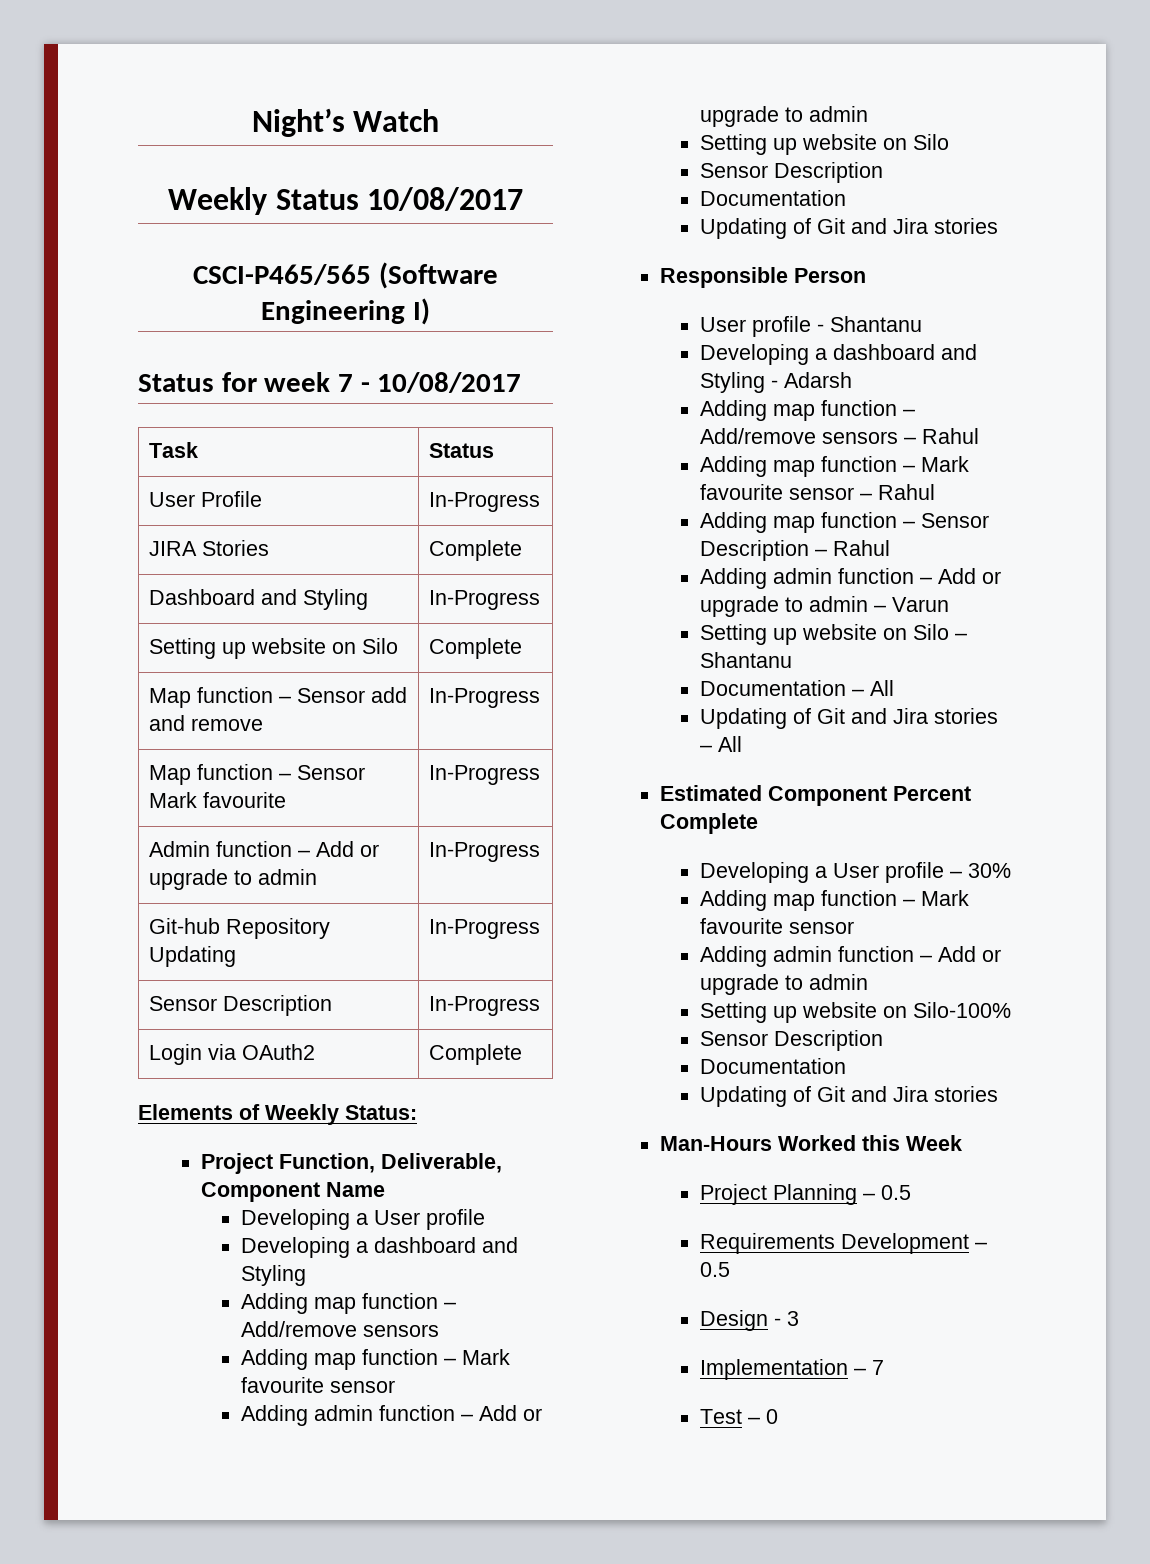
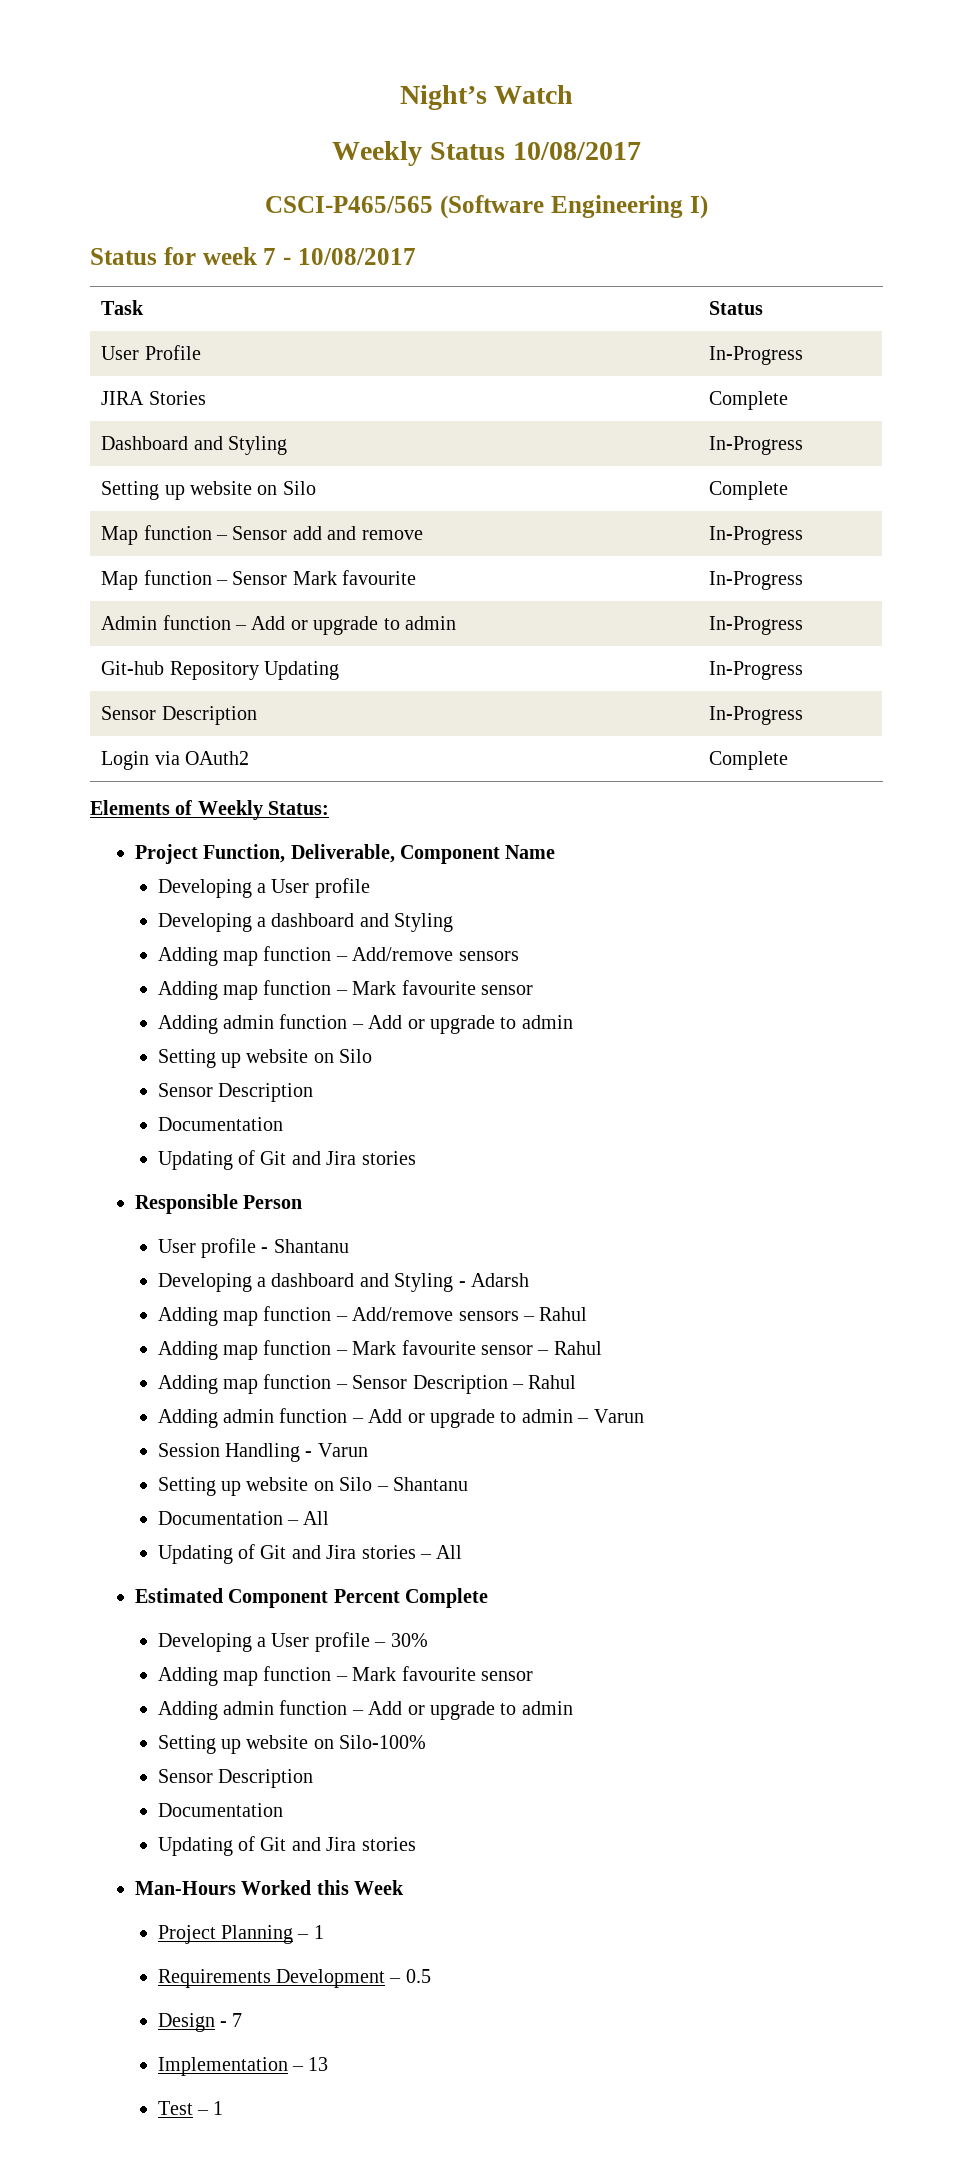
+ Session Handling - Varun
- Project Planning – 0.5
+ Project Planning – 1
- Design - 3
+ Design - 7
- Implementation – 7
+ Implementation – 13
- Test – 0
+ Test – 1

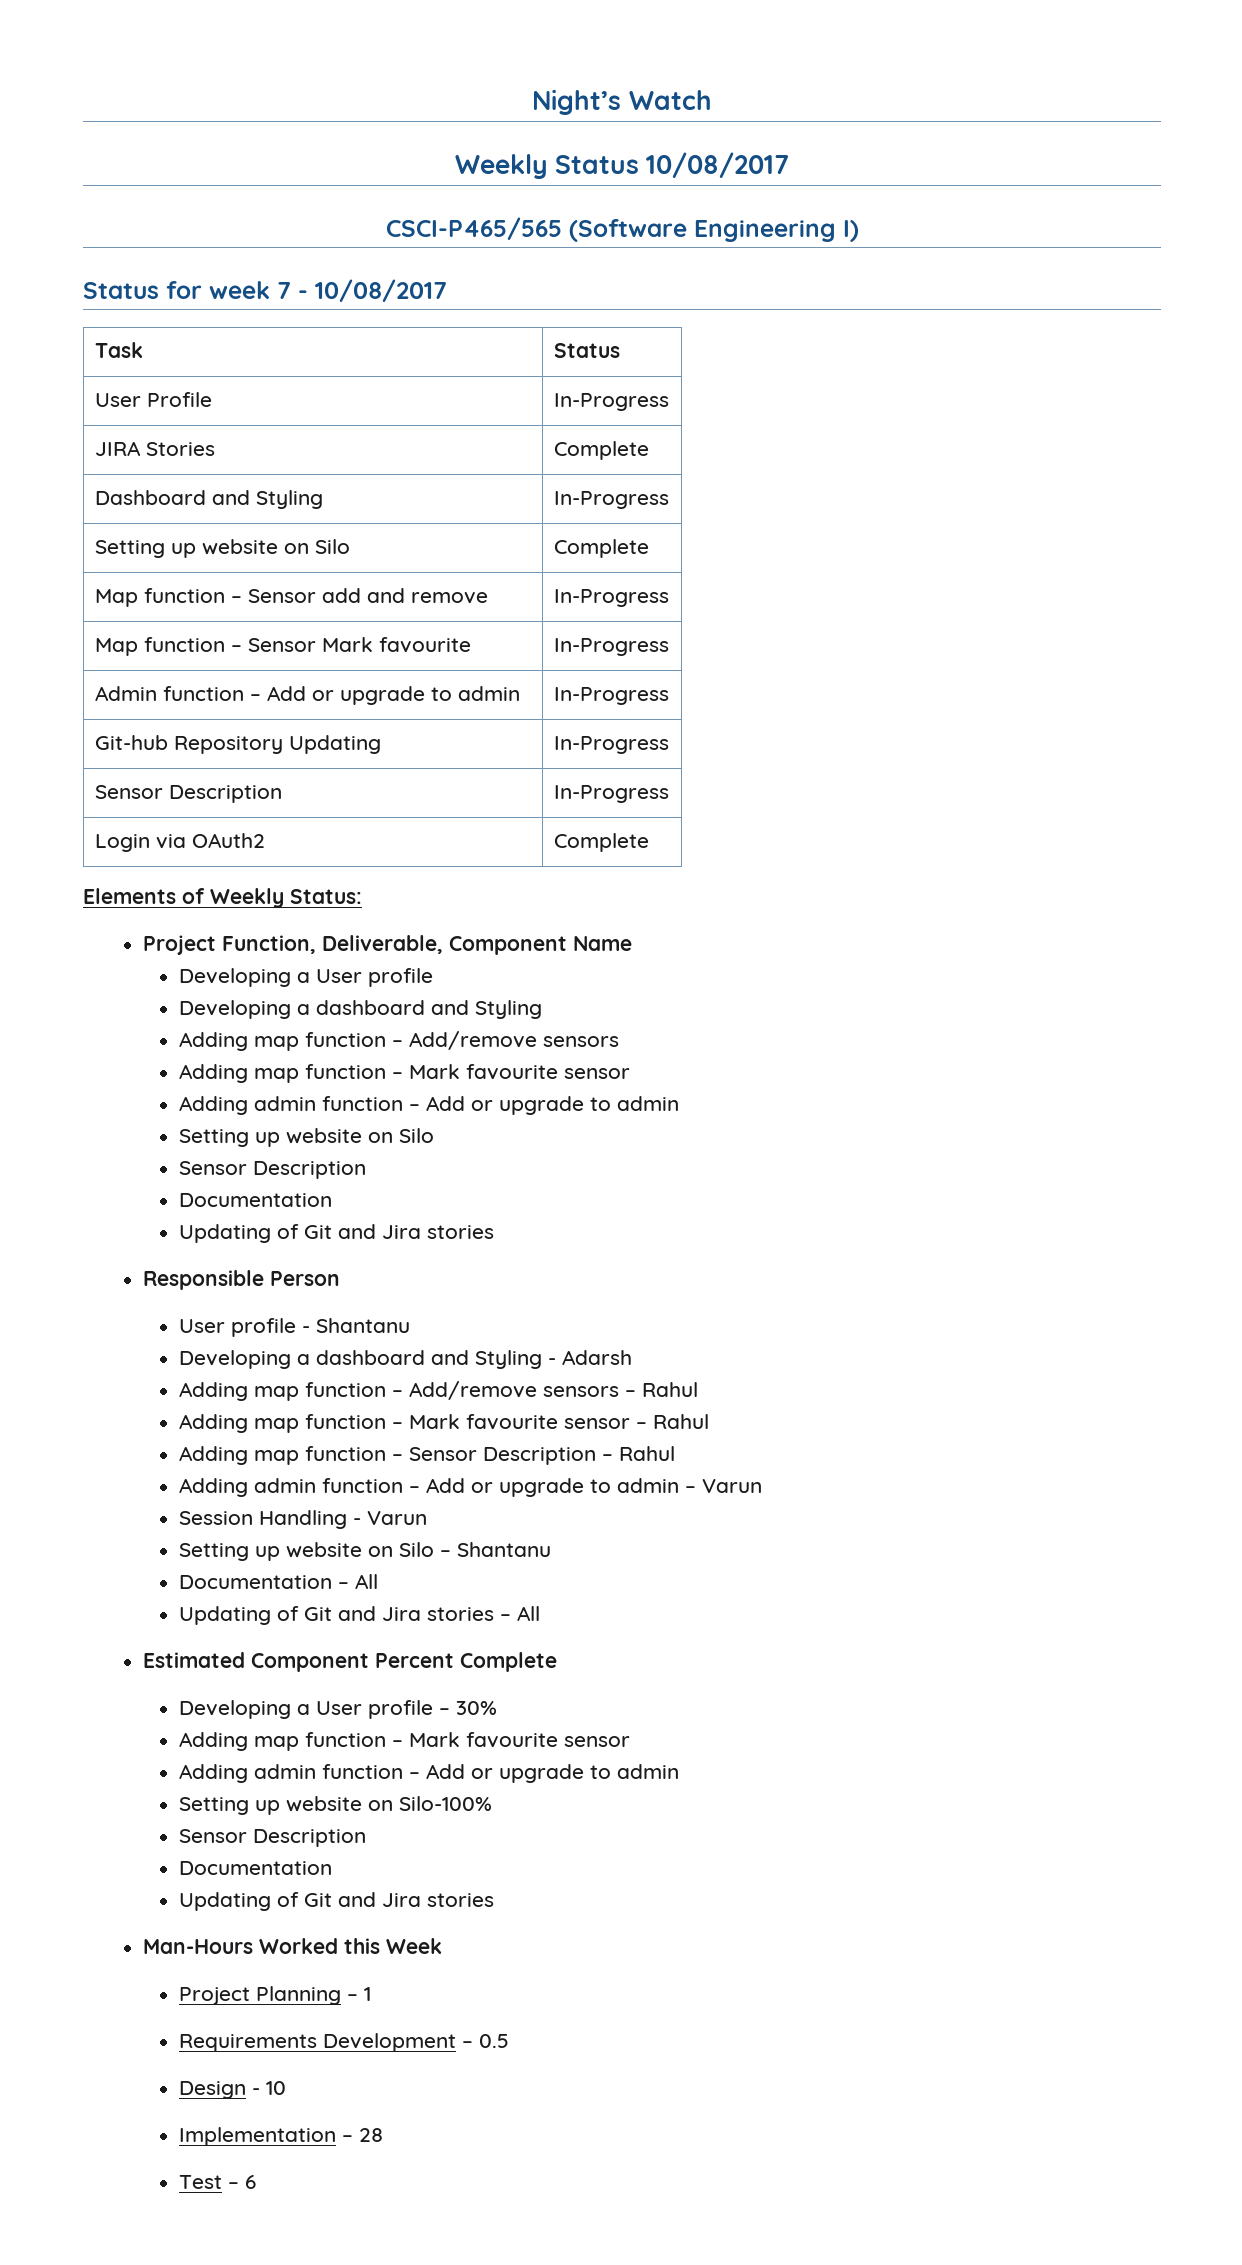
- Design - 7
+ Design - 10
- Implementation – 13
+ Implementation – 28
- Test – 1
+ Test – 6

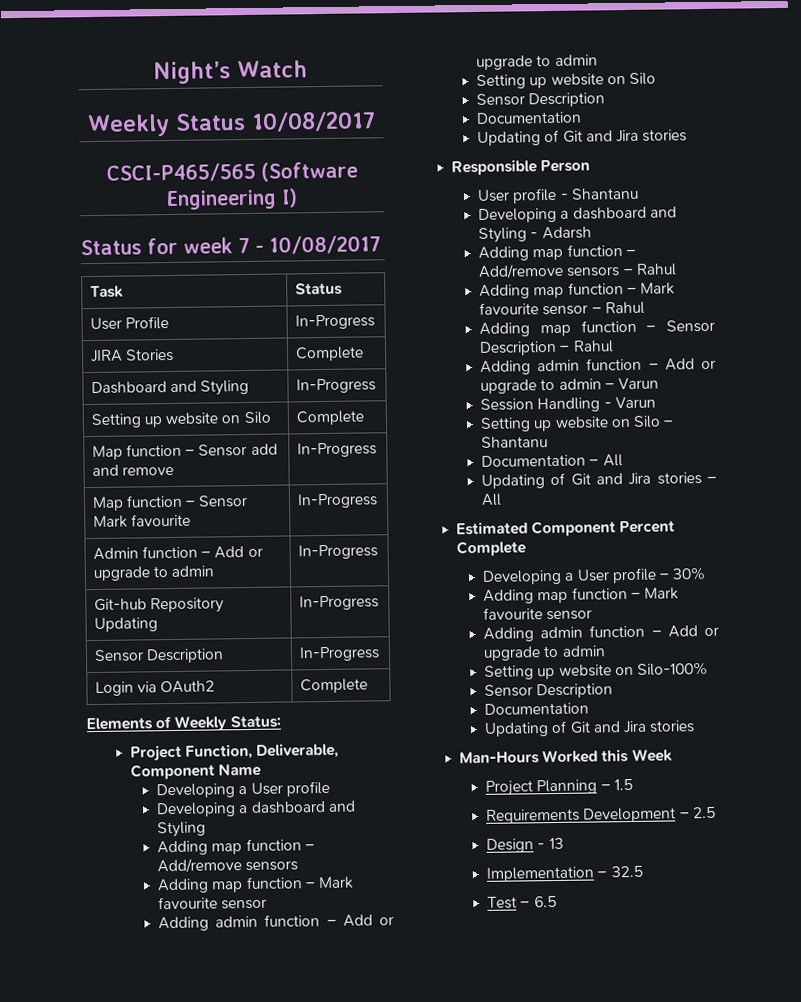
- Project Planning – 1
+ Project Planning – 1.5
- Requirements Development – 0.5
+ Requirements Development – 2.5
- Design - 10
+ Design - 13
- Implementation – 28
+ Implementation – 32.5
- Test – 6
+ Test – 6.5

